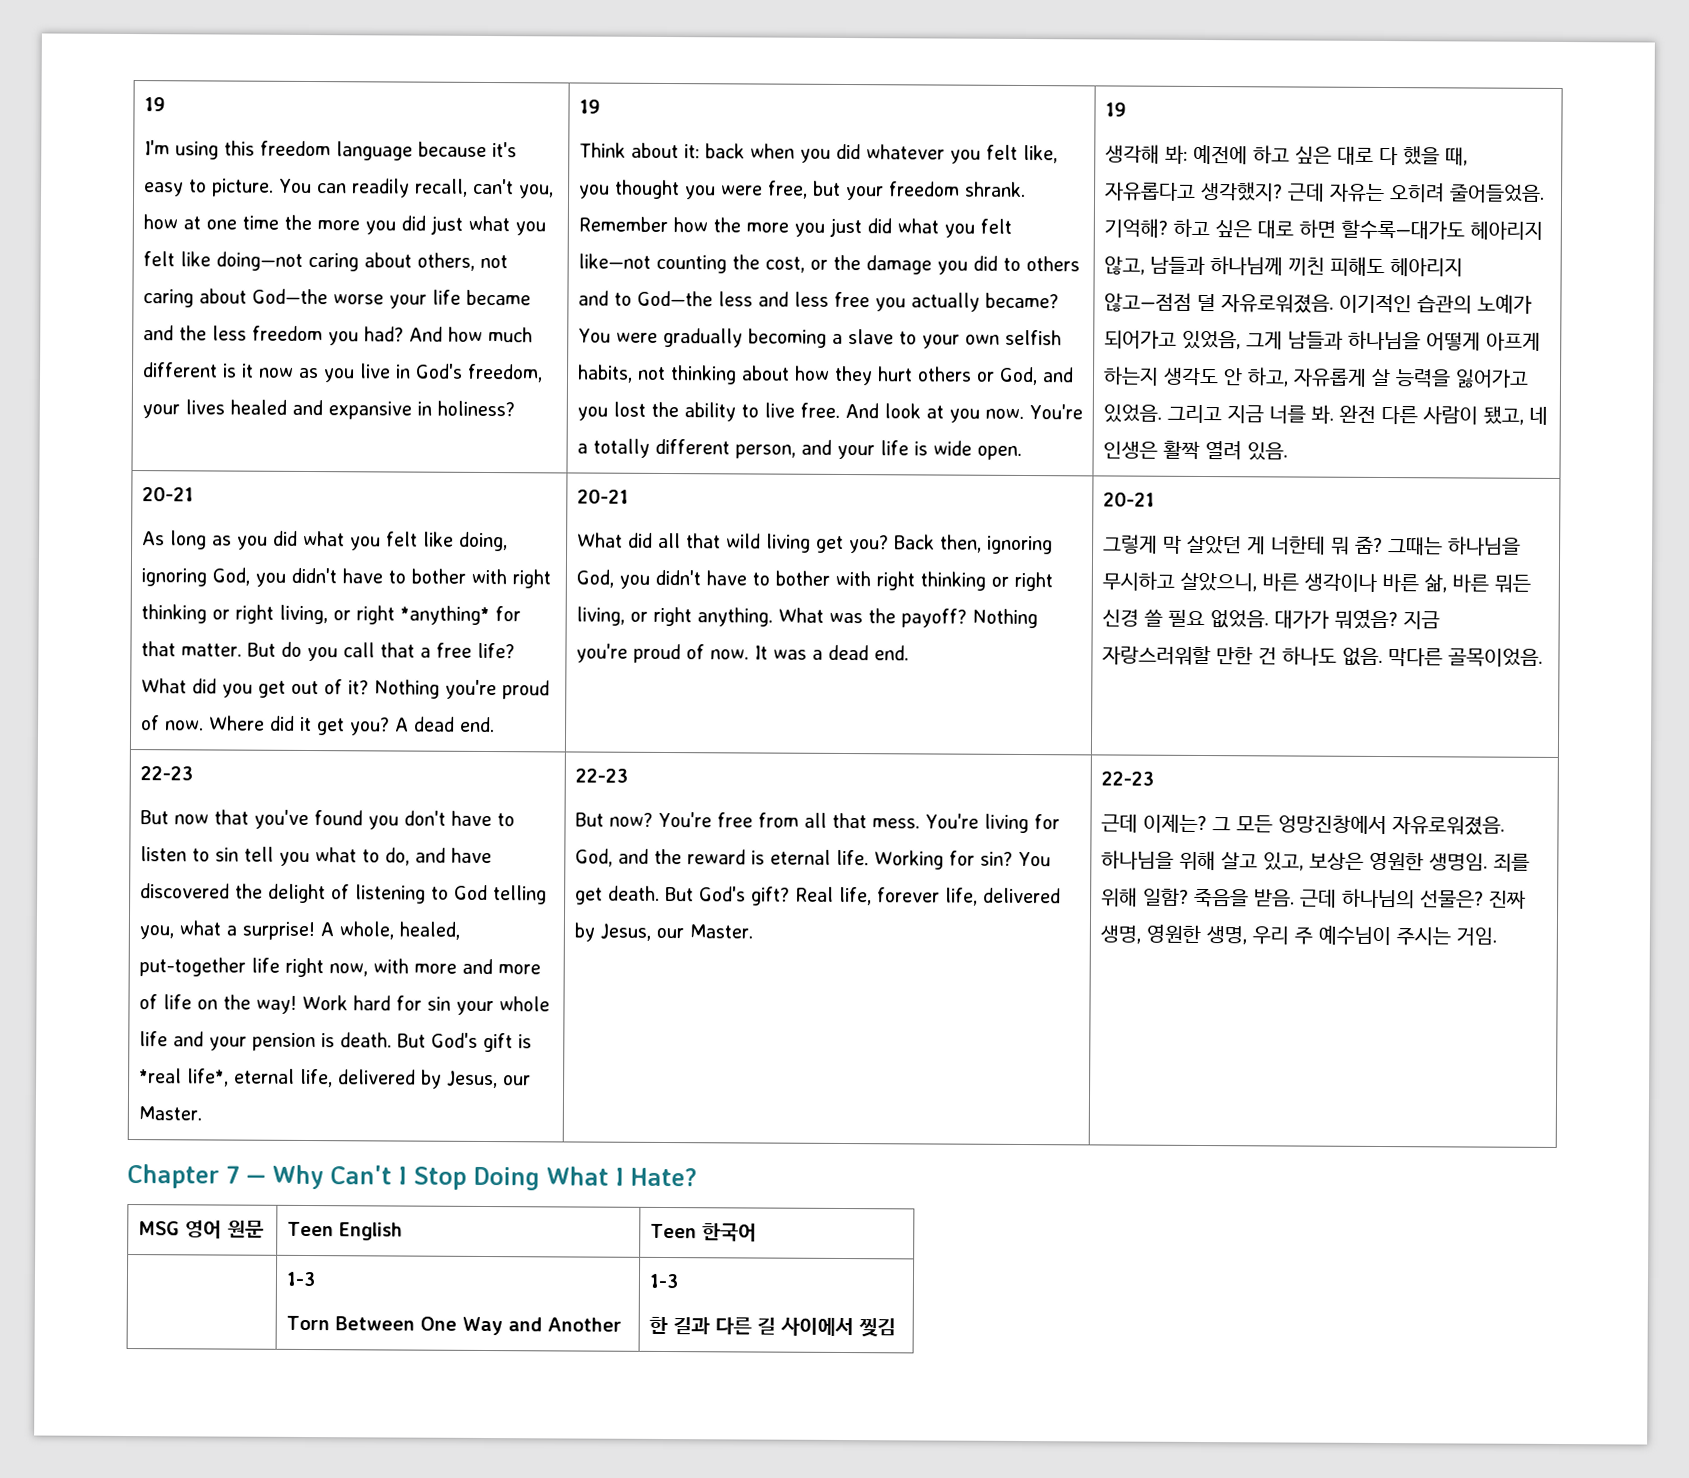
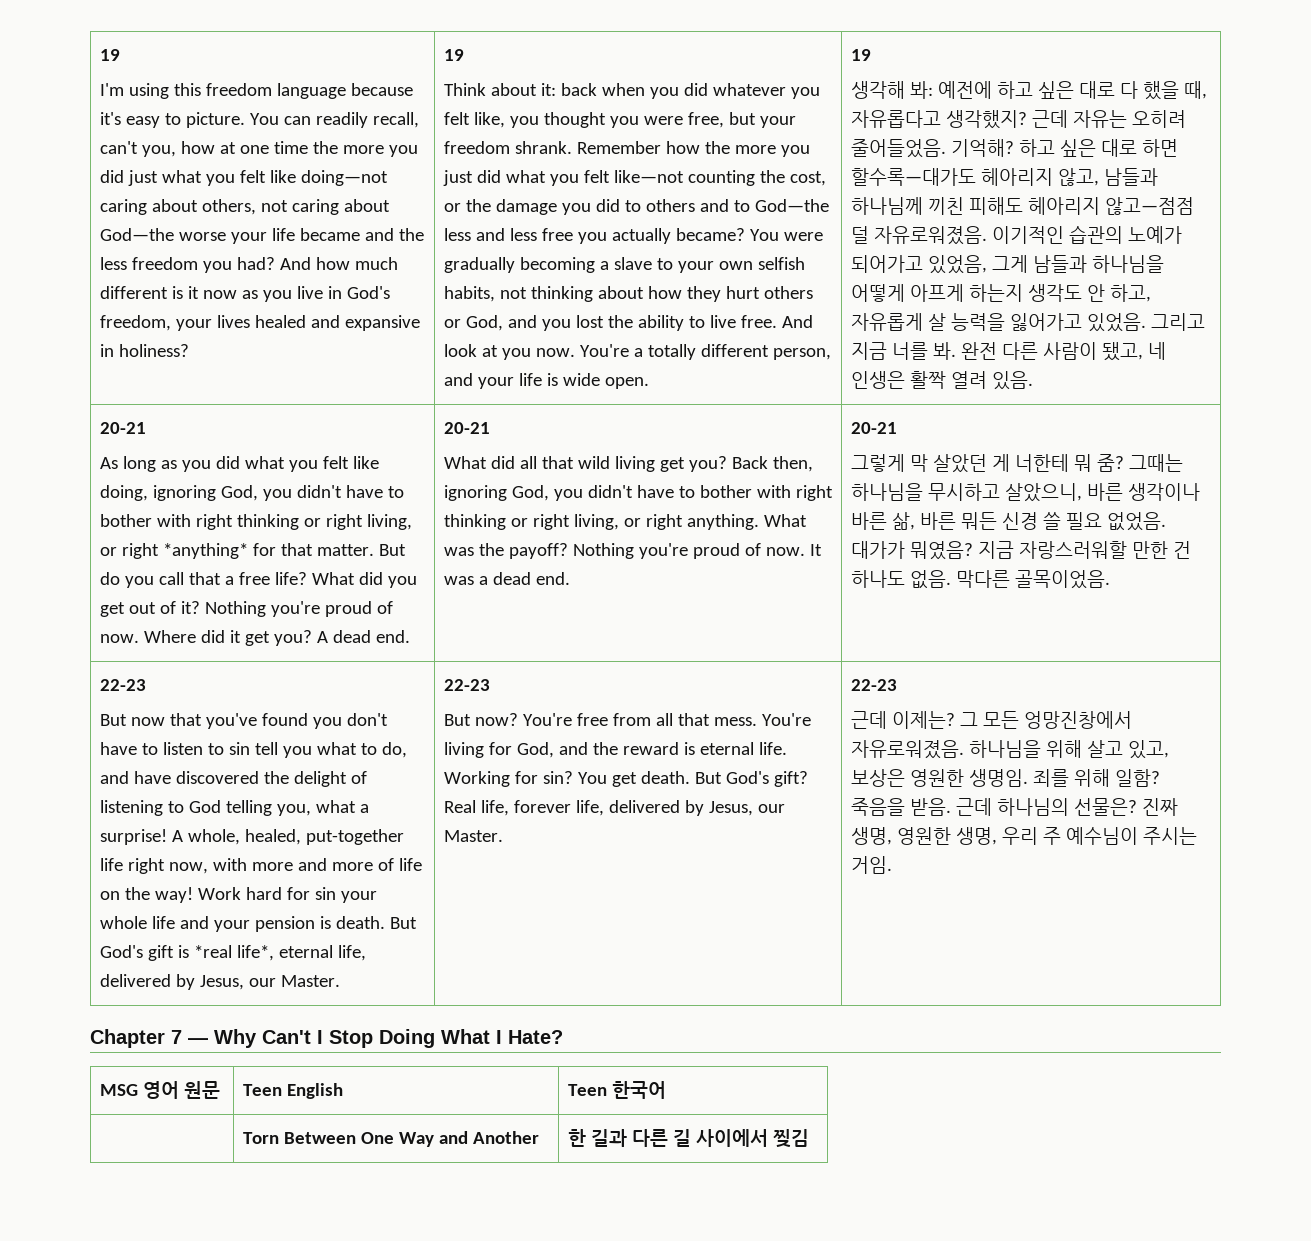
  MSG 영어 원문 | Teen English | Teen 한국어
- | 1-3
- Torn Between One Way and Another | 1-3
- 한 길과 다른 길 사이에서 찢김
+ | Torn Between One Way and Another | 한 길과 다른 길 사이에서 찢김

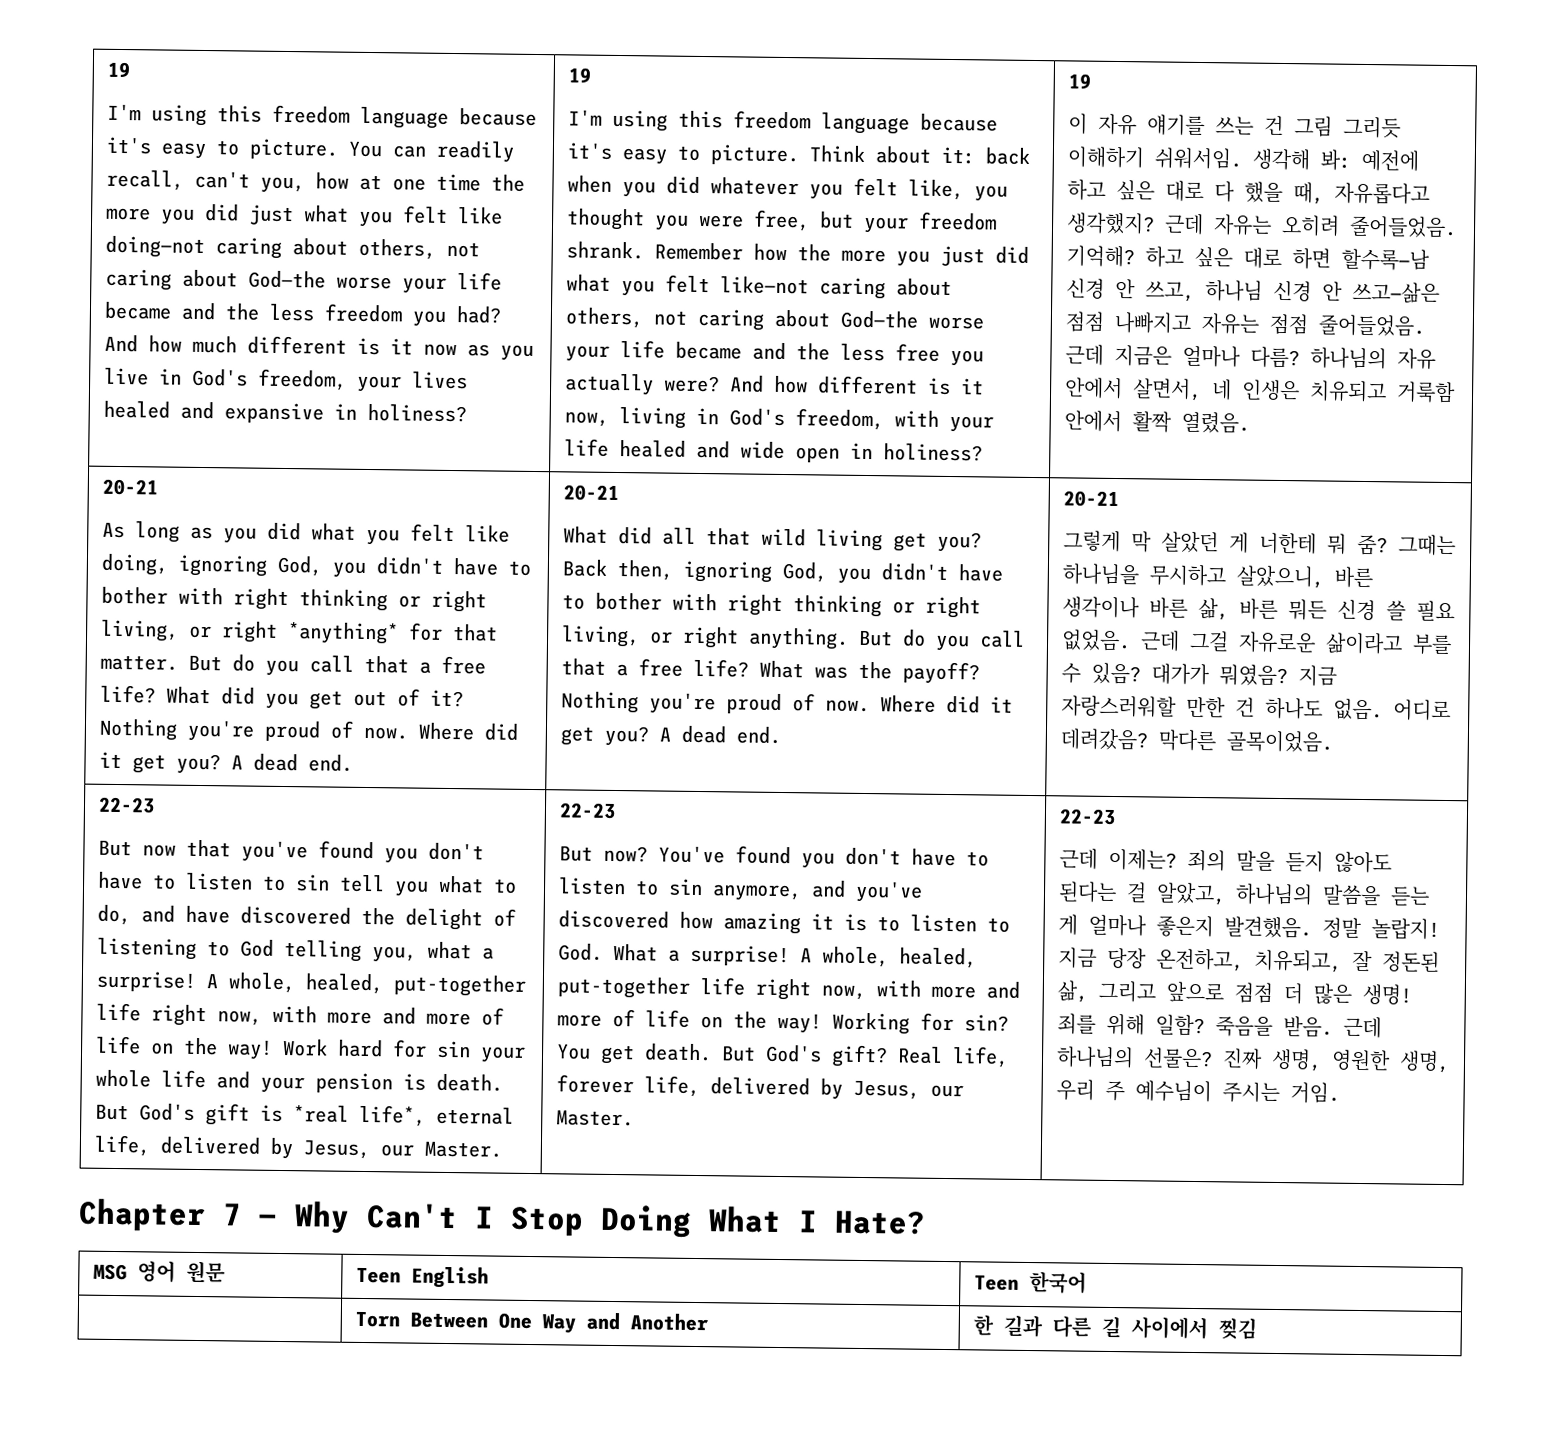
  And how much different is it now as you live in God's freedom, your lives healed and expansive in holiness? | 19
- Think about it: back when you did whatever you felt like, you thought you were free, but your freedom shrank.
+ I'm using this freedom language because it's easy to picture. Think about it: back when you did whatever you felt like, you thought you were free, but your freedom shrank.
- Remember how the more you just did what you felt like—not counting the cost, or the damage you did to others and to God—the less and less free you actually became? You were gradually becoming a slave to your own selfish habits, not thinking about how they hurt others or God, and you lost the ability to live free. And look at you now. You're a totally different person, and your life is wide open. | 19
- 생각해 봐: 예전에 하고 싶은 대로 다 했을 때, 자유롭다고 생각했지?
+ Remember how the more you just did what you felt like—not caring about others, not caring about God—the worse your life became and the less free you actually were? And how different is it now, living in God's freedom, with your life healed and wide open in holiness? | 19
+ 이 자유 얘기를 쓰는 건 그림 그리듯 이해하기 쉬워서임. 생각해 봐: 예전에 하고 싶은 대로 다 했을 때, 자유롭다고 생각했지?
- 하고 싶은 대로 하면 할수록—대가도 헤아리지 않고, 남들과 하나님께 끼친 피해도 헤아리지 않고—점점 덜 자유로워졌음. 이기적인 습관의 노예가 되어가고 있었음, 그게 남들과 하나님을 어떻게 아프게 하는지 생각도 안 하고, 자유롭게 살 능력을 잃어가고 있었음. 그리고 지금 너를 봐. 완전 다른 사람이 됐고, 네 인생은 활짝 열려 있음.
+ 하고 싶은 대로 하면 할수록—남 신경 안 쓰고, 하나님 신경 안 쓰고—삶은 점점 나빠지고 자유는 점점 줄어들었음. 근데 지금은 얼마나 다름? 하나님의 자유 안에서 살면서, 네 인생은 치유되고 거룩함 안에서 활짝 열렸음.
- Back then, ignoring God, you didn't have to bother with right thinking or right living, or right anything.
+ Back then, ignoring God, you didn't have to bother with right thinking or right living, or right anything. But do you call that a free life?
- What was the payoff? Nothing you're proud of now. It was a dead end.
+ What was the payoff? Nothing you're proud of now. Where did it get you? A dead end.
+ 근데 그걸 자유로운 삶이라고 부를 수 있음?
+ 어디로 데려갔음?
- You're free from all that mess. You're living for God, and the reward is eternal life.
+ You've found you don't have to listen to sin anymore, and you've discovered how amazing it is to listen to God. What a surprise! A whole, healed, put-together life right now, with more and more of life on the way!
- 그 모든 엉망진창에서 자유로워졌음. 하나님을 위해 살고 있고, 보상은 영원한 생명임.
+ 죄의 말을 듣지 않아도 된다는 걸 알았고, 하나님의 말씀을 듣는 게 얼마나 좋은지 발견했음. 정말 놀랍지! 지금 당장 온전하고, 치유되고, 잘 정돈된 삶, 그리고 앞으로 점점 더 많은 생명!

